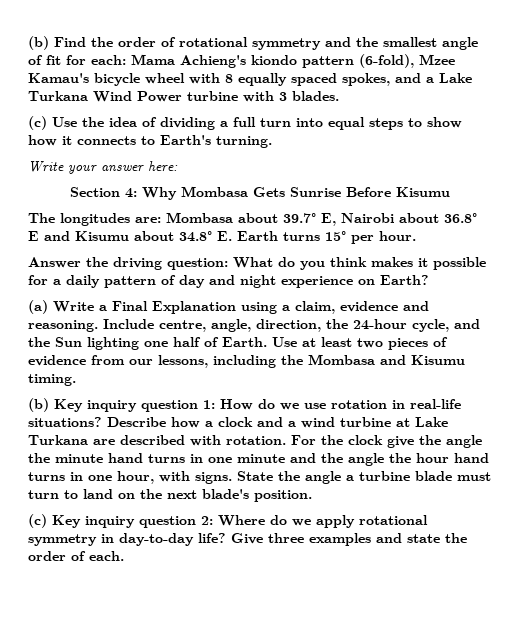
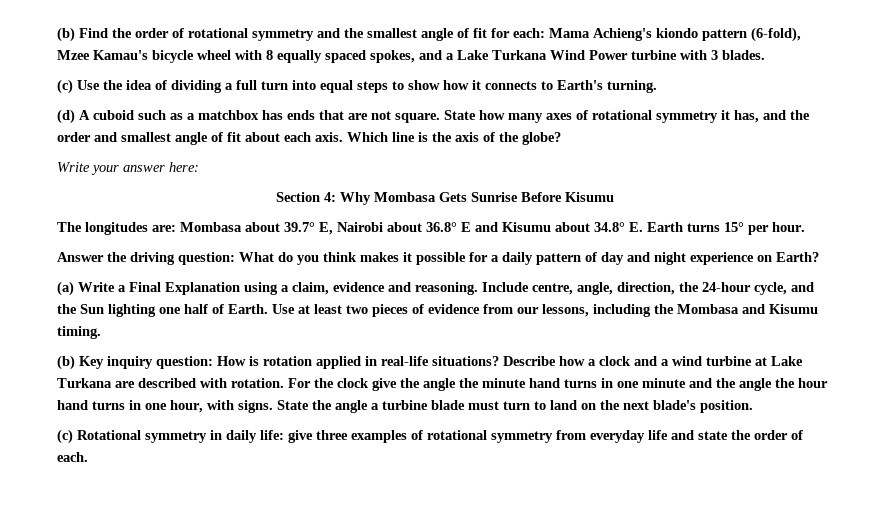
+ (d) A cuboid such as a matchbox has ends that are not square. State how many axes of rotational symmetry it has, and the order and smallest angle of fit about each axis. Which line is the axis of the globe?
- (b) Key inquiry question 1: How do we use rotation in real-life situations?
+ (b) Key inquiry question: How is rotation applied in real-life situations?
- (c) Key inquiry question 2: Where do we apply rotational symmetry in day-to-day life? Give three examples and state the order of each.
+ (c) Rotational symmetry in daily life: give three examples of rotational symmetry from everyday life and state the order of each.

